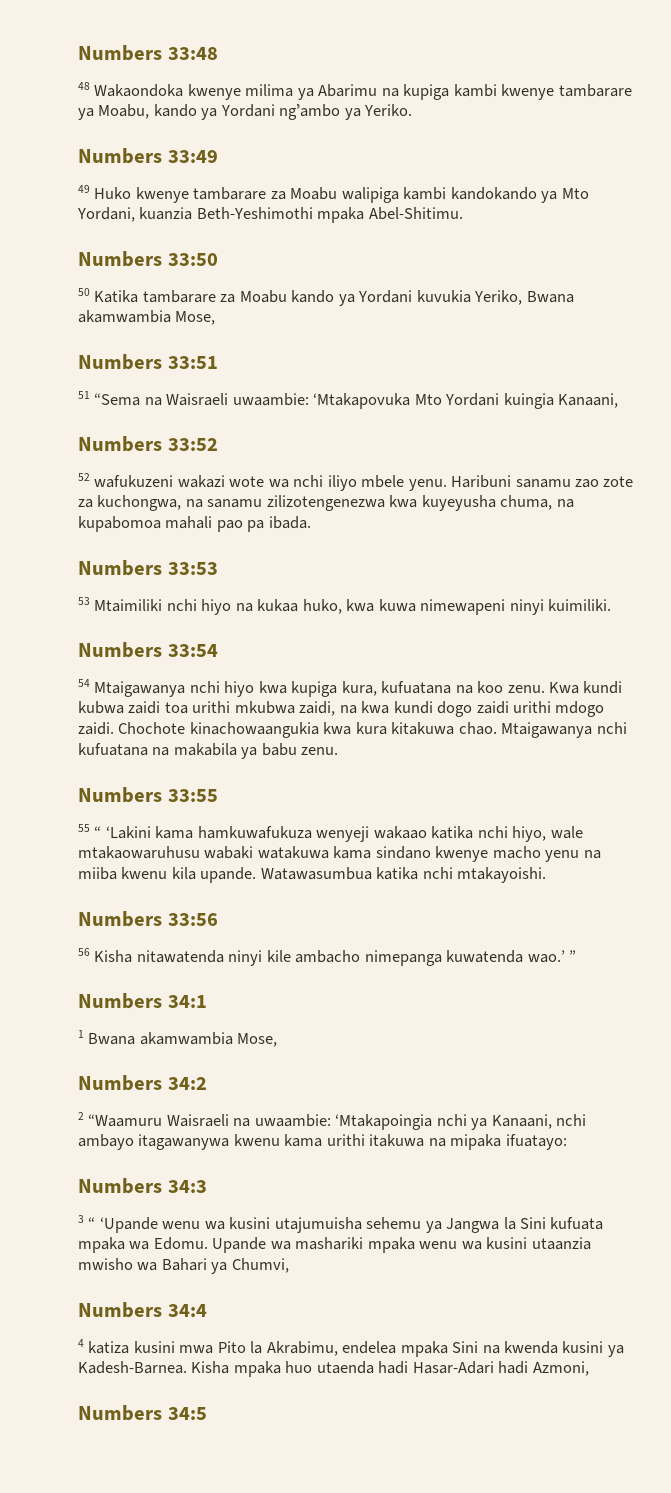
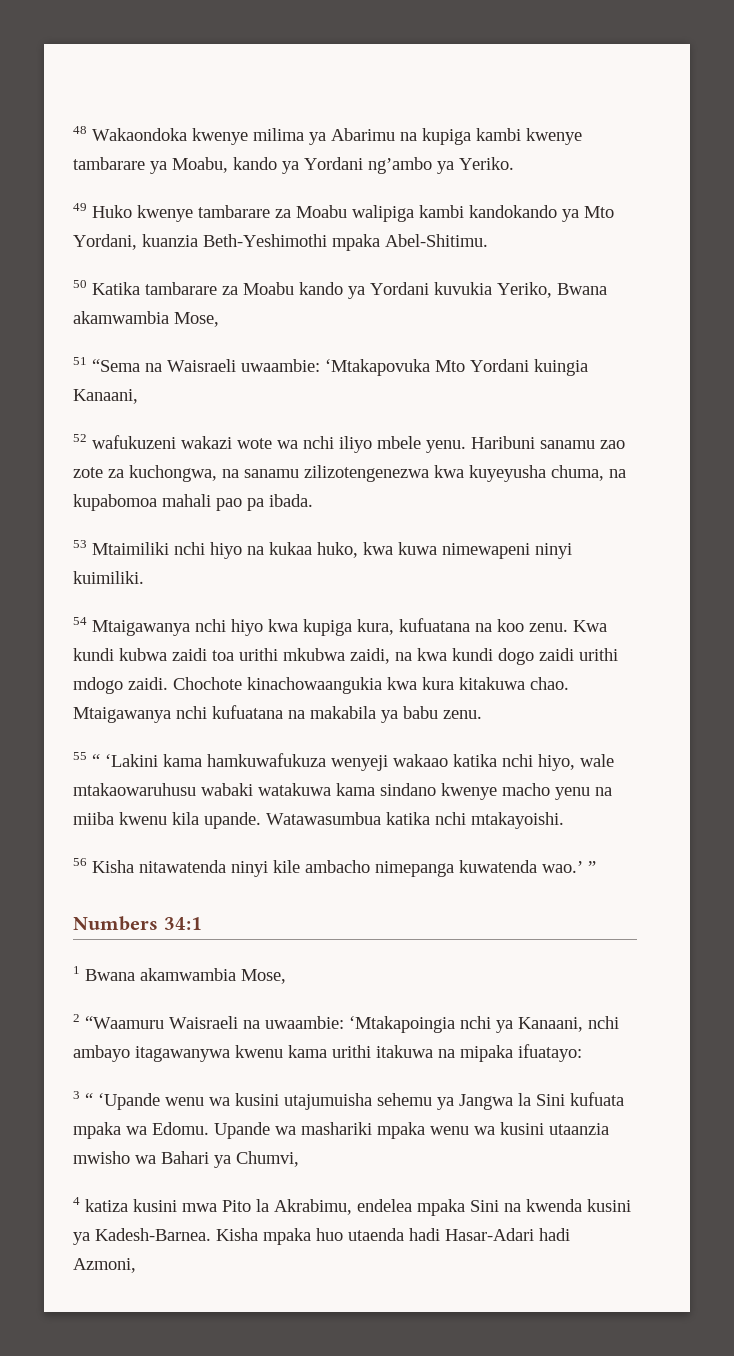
- Numbers 33:48
- Numbers 33:49
- Numbers 33:50
- Numbers 33:51
- Numbers 33:52
- Numbers 33:53
- Numbers 33:54
- Numbers 33:55
- Numbers 33:56
- Numbers 34:2
- Numbers 34:3
- Numbers 34:4
- Numbers 34:5

